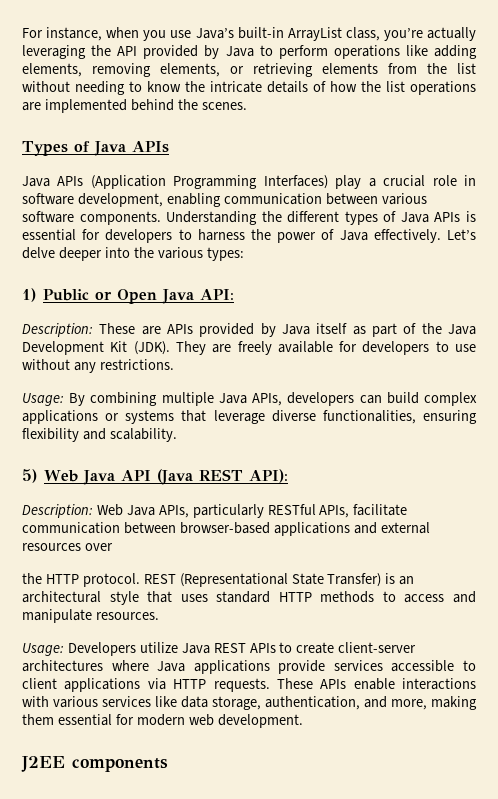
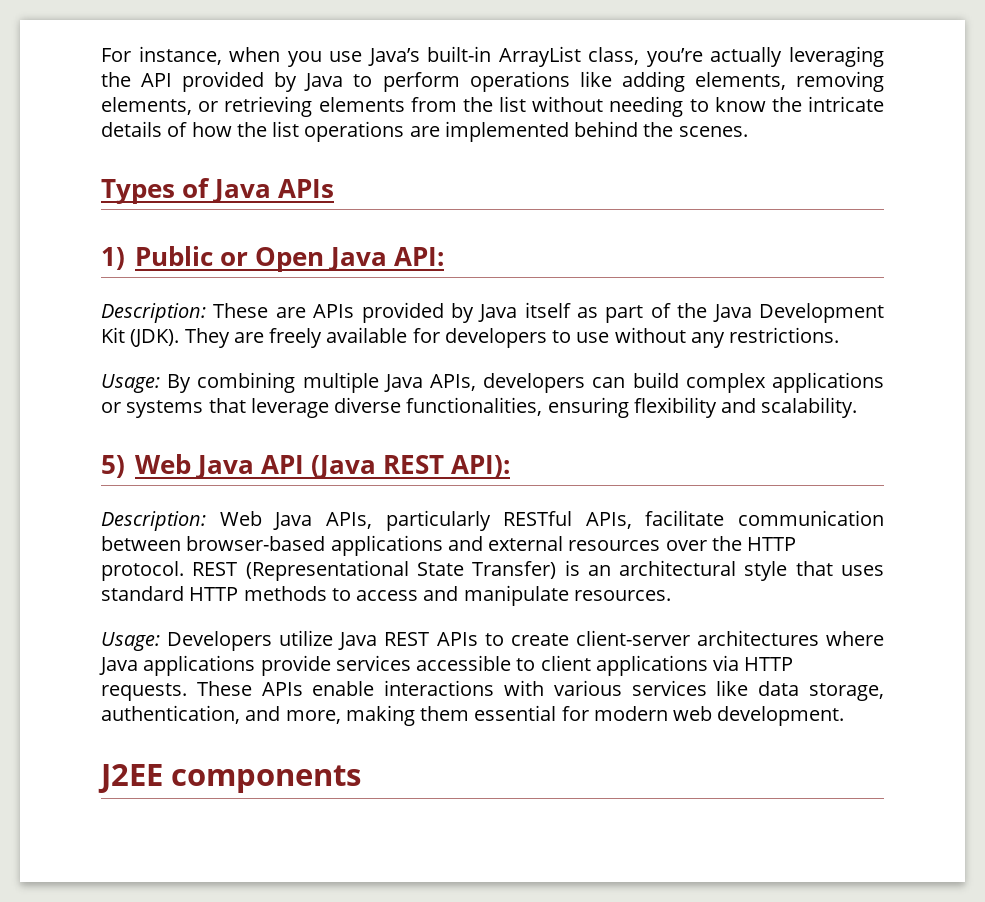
- Java APIs (Application Programming Interfaces) play a crucial role in software development, enabling communication between various software components. Understanding the different types of Java APIs is essential for developers to harness the power of Java effectively. Let’s delve deeper into the various types:
- Description: Web Java APIs, particularly RESTful APIs, facilitate communication between browser-based applications and external resources over
- the HTTP protocol.
+ Description: Web Java APIs, particularly RESTful APIs, facilitate communication between browser-based applications and external resources over the HTTP protocol.

